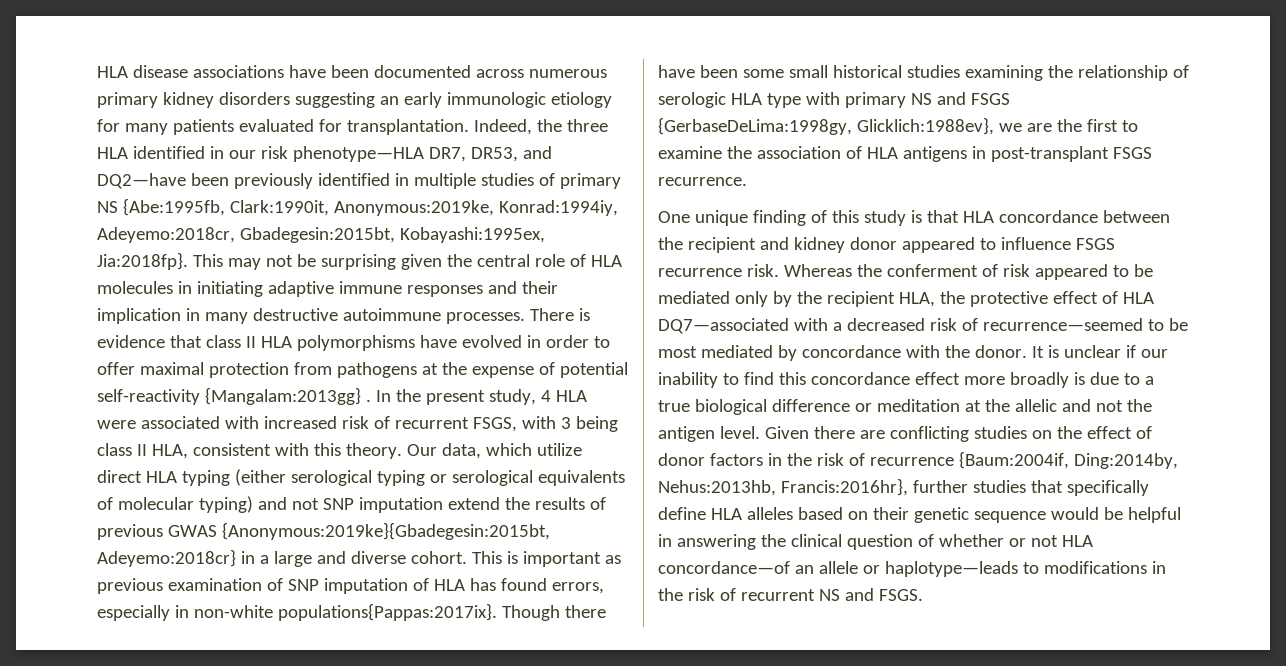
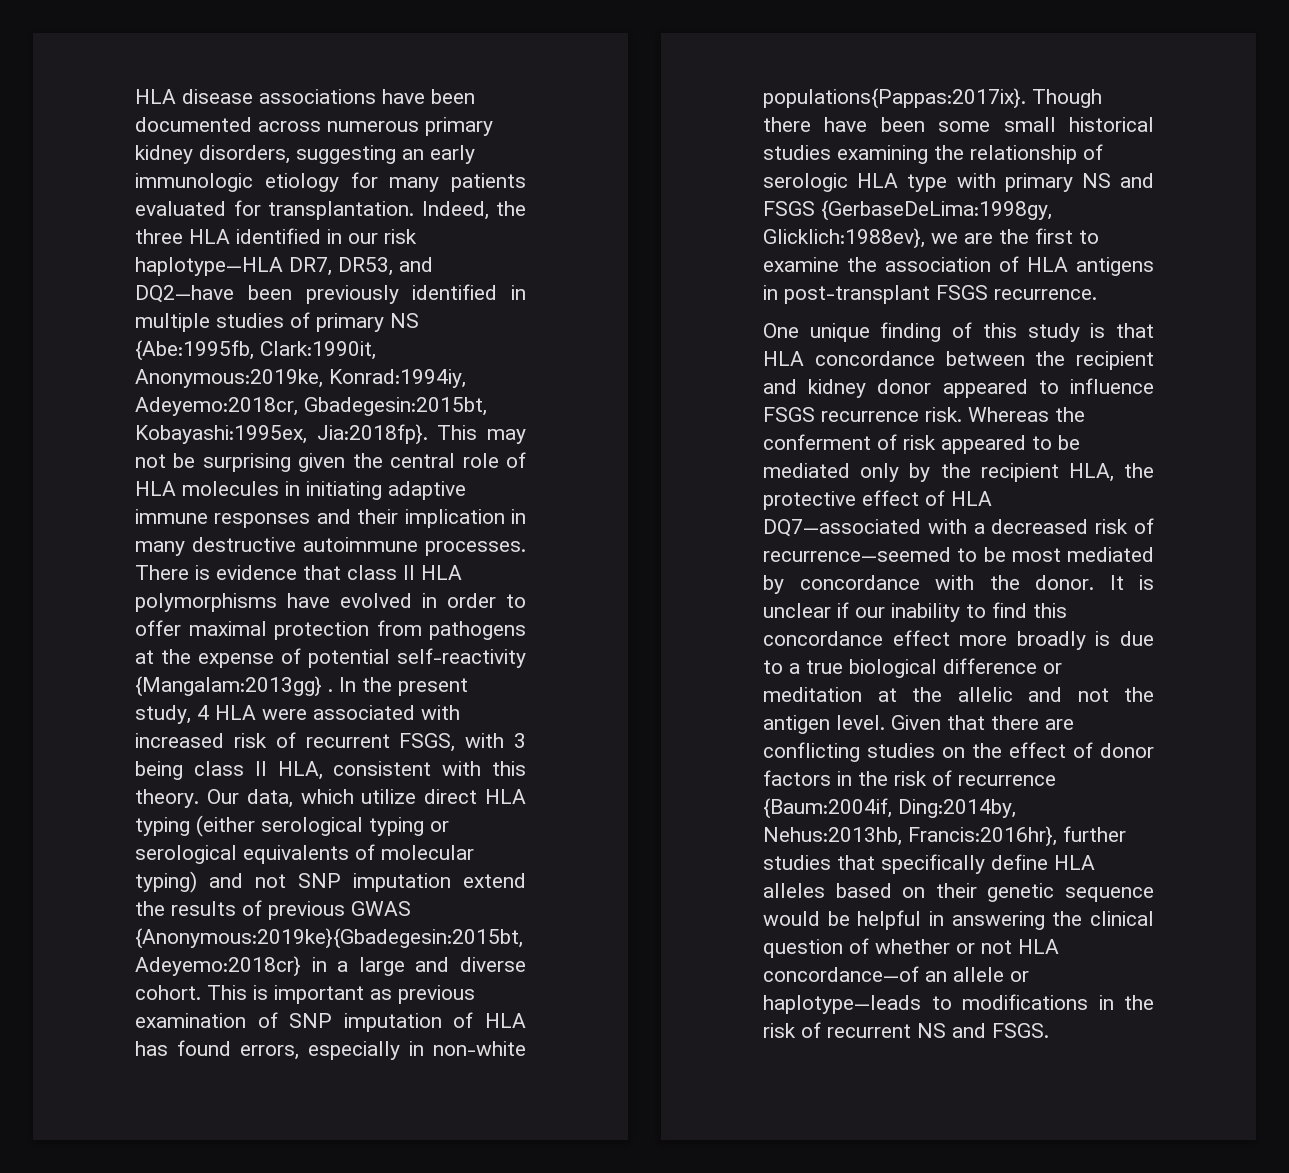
- HLA disease associations have been documented across numerous primary kidney disorders suggesting an early immunologic etiology for many patients evaluated for transplantation.
+ HLA disease associations have been documented across numerous primary kidney disorders, suggesting an early immunologic etiology for many patients evaluated for transplantation.
- Indeed, the three HLA identified in our risk phenotype—HLA DR7, DR53, and DQ2—have been previously identified in multiple studies of primary NS {Abe:1995fb, Clark:1990it, Anonymous:2019ke, Konrad:1994iy, Adeyemo:2018cr, Gbadegesin:2015bt, Kobayashi:1995ex, Jia:2018fp}.
+ Indeed, the three HLA identified in our risk haplotype—HLA DR7, DR53, and DQ2—have been previously identified in multiple studies of primary NS {Abe:1995fb, Clark:1990it, Anonymous:2019ke, Konrad:1994iy, Adeyemo:2018cr, Gbadegesin:2015bt, Kobayashi:1995ex, Jia:2018fp}.
- Given there are conflicting studies on the effect of donor factors in the risk of recurrence {Baum:2004if, Ding:2014by, Nehus:2013hb, Francis:2016hr}, further studies that specifically define HLA alleles based on their genetic sequence would be helpful in answering the clinical question of whether or not HLA concordance—of an allele or haplotype—leads to modifications in the risk of recurrent NS and FSGS.
+ Given that there are conflicting studies on the effect of donor factors in the risk of recurrence {Baum:2004if, Ding:2014by, Nehus:2013hb, Francis:2016hr}, further studies that specifically define HLA alleles based on their genetic sequence would be helpful in answering the clinical question of whether or not HLA concordance—of an allele or haplotype—leads to modifications in the risk of recurrent NS and FSGS.

